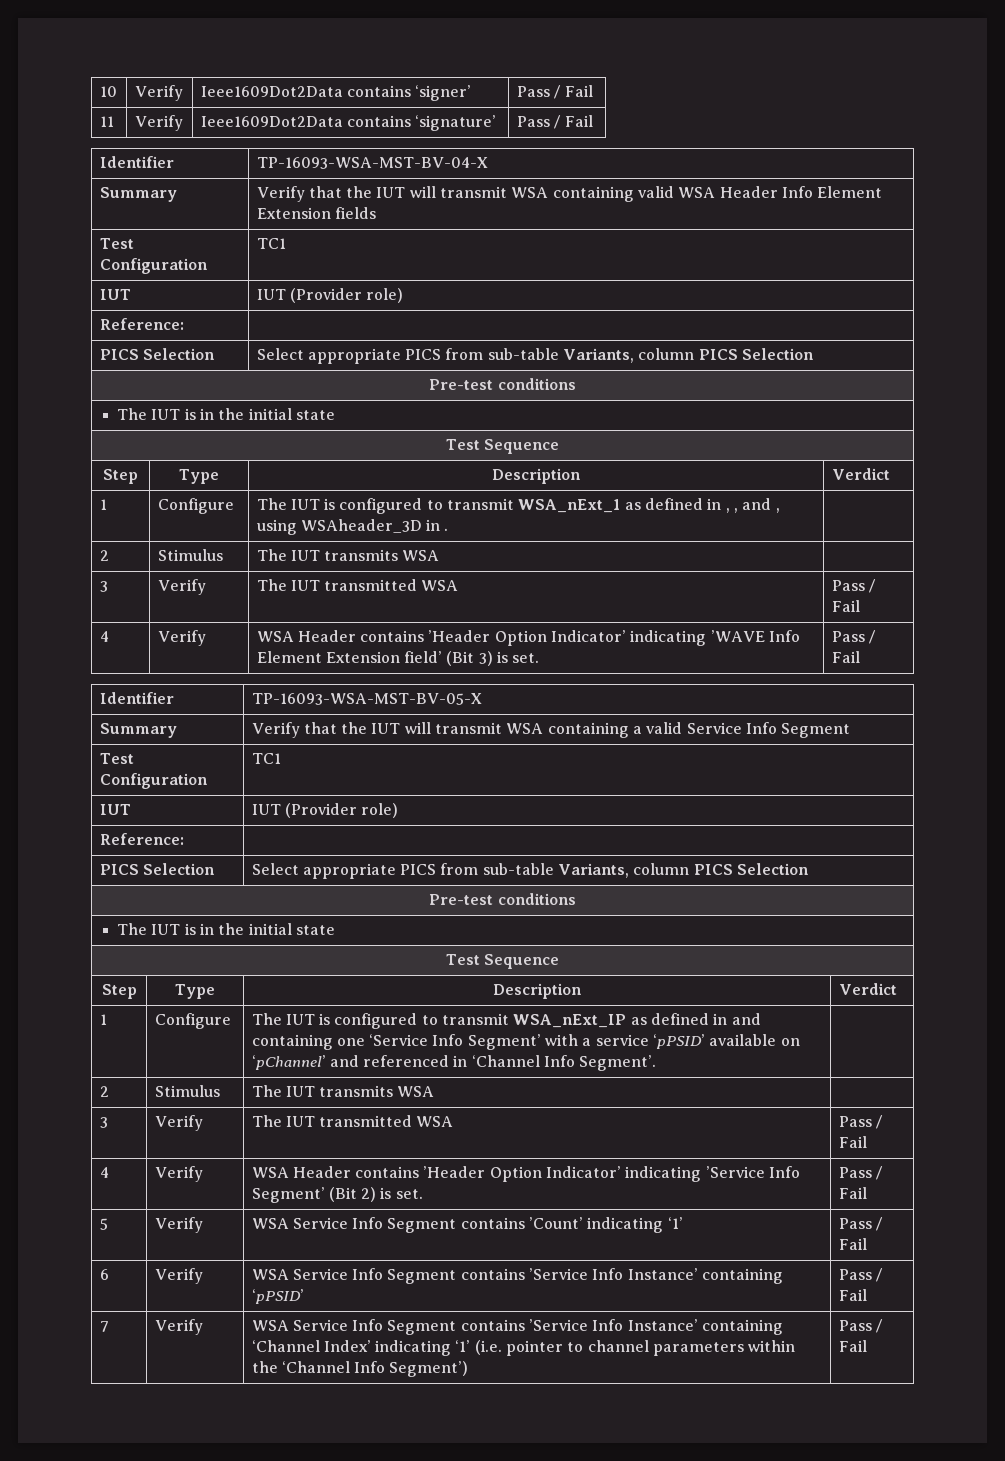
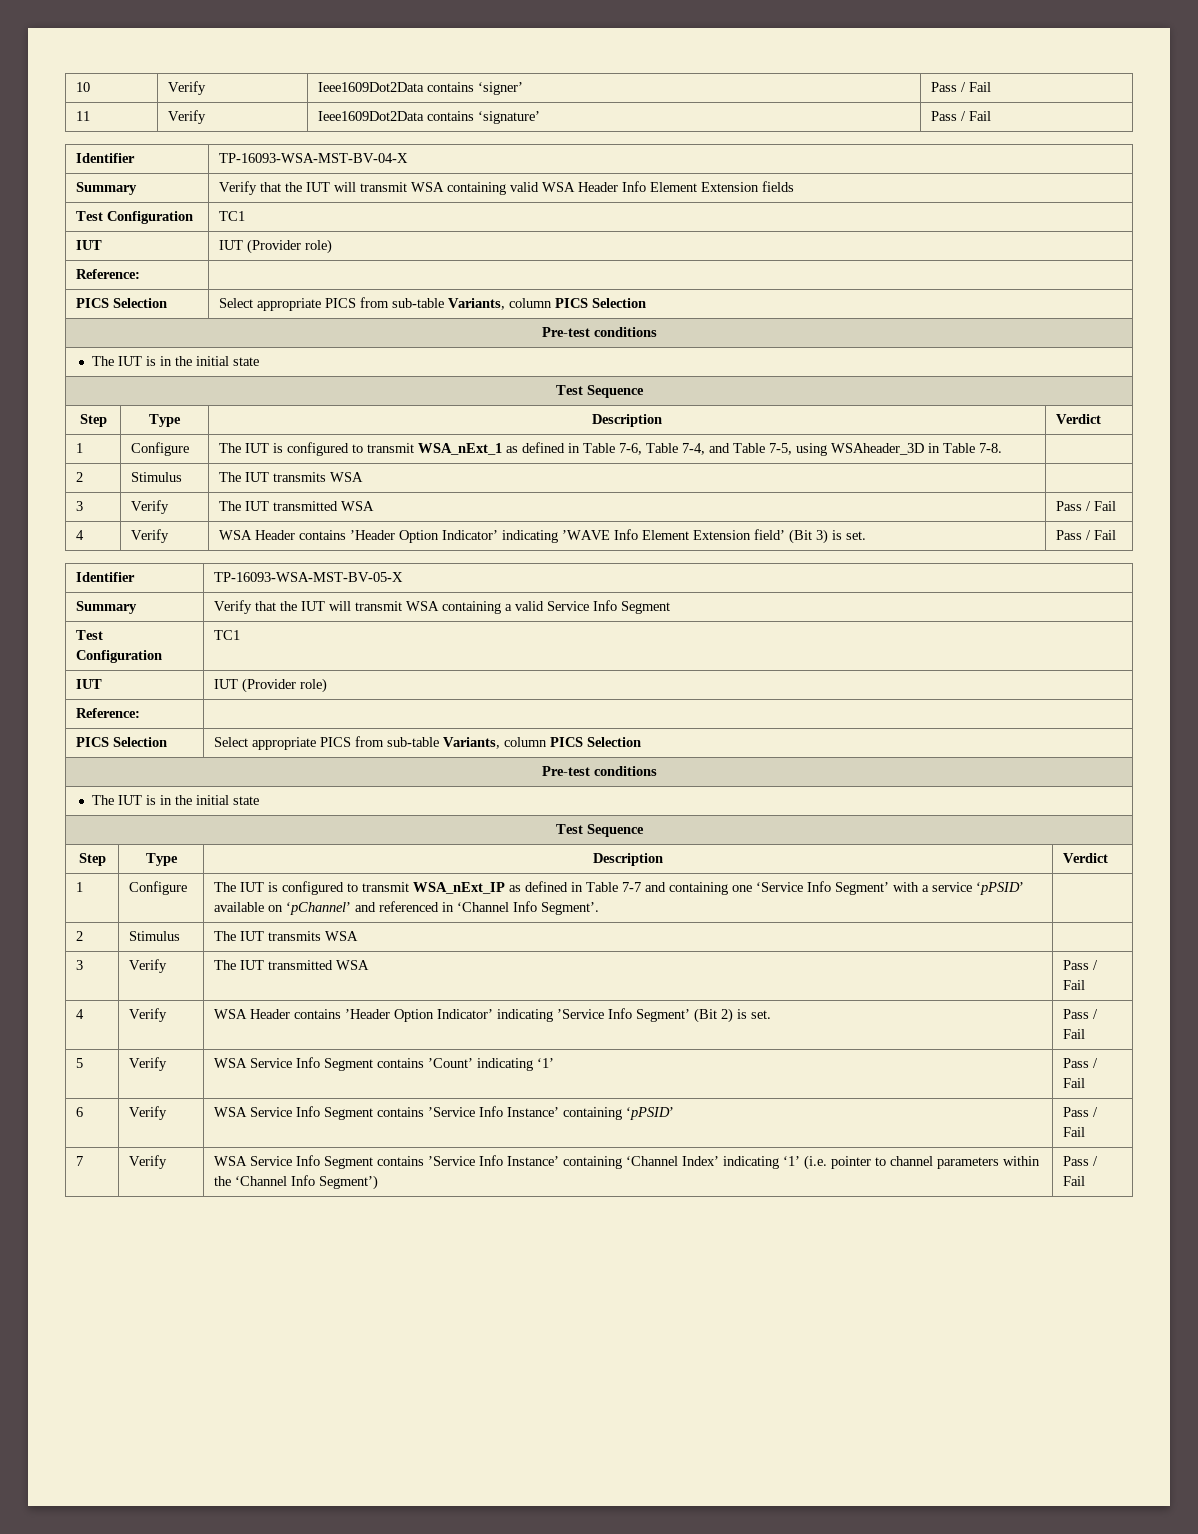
- 1 | Configure | The IUT is configured to transmit WSA_nExt_1 as defined in , , and , using WSAheader_3D in . |
+ 1 | Configure | The IUT is configured to transmit WSA_nExt_1 as defined in Table 7-6, Table 7-4, and Table 7-5, using WSAheader_3D in Table 7-8. |
- 1 | Configure | The IUT is configured to transmit WSA_nExt_IP as defined in and containing one ‘Service Info Segment’ with a service ‘pPSID’ available on ‘pChannel’ and referenced in ‘Channel Info Segment’. |
+ 1 | Configure | The IUT is configured to transmit WSA_nExt_IP as defined in Table 7-7 and containing one ‘Service Info Segment’ with a service ‘pPSID’ available on ‘pChannel’ and referenced in ‘Channel Info Segment’. |

